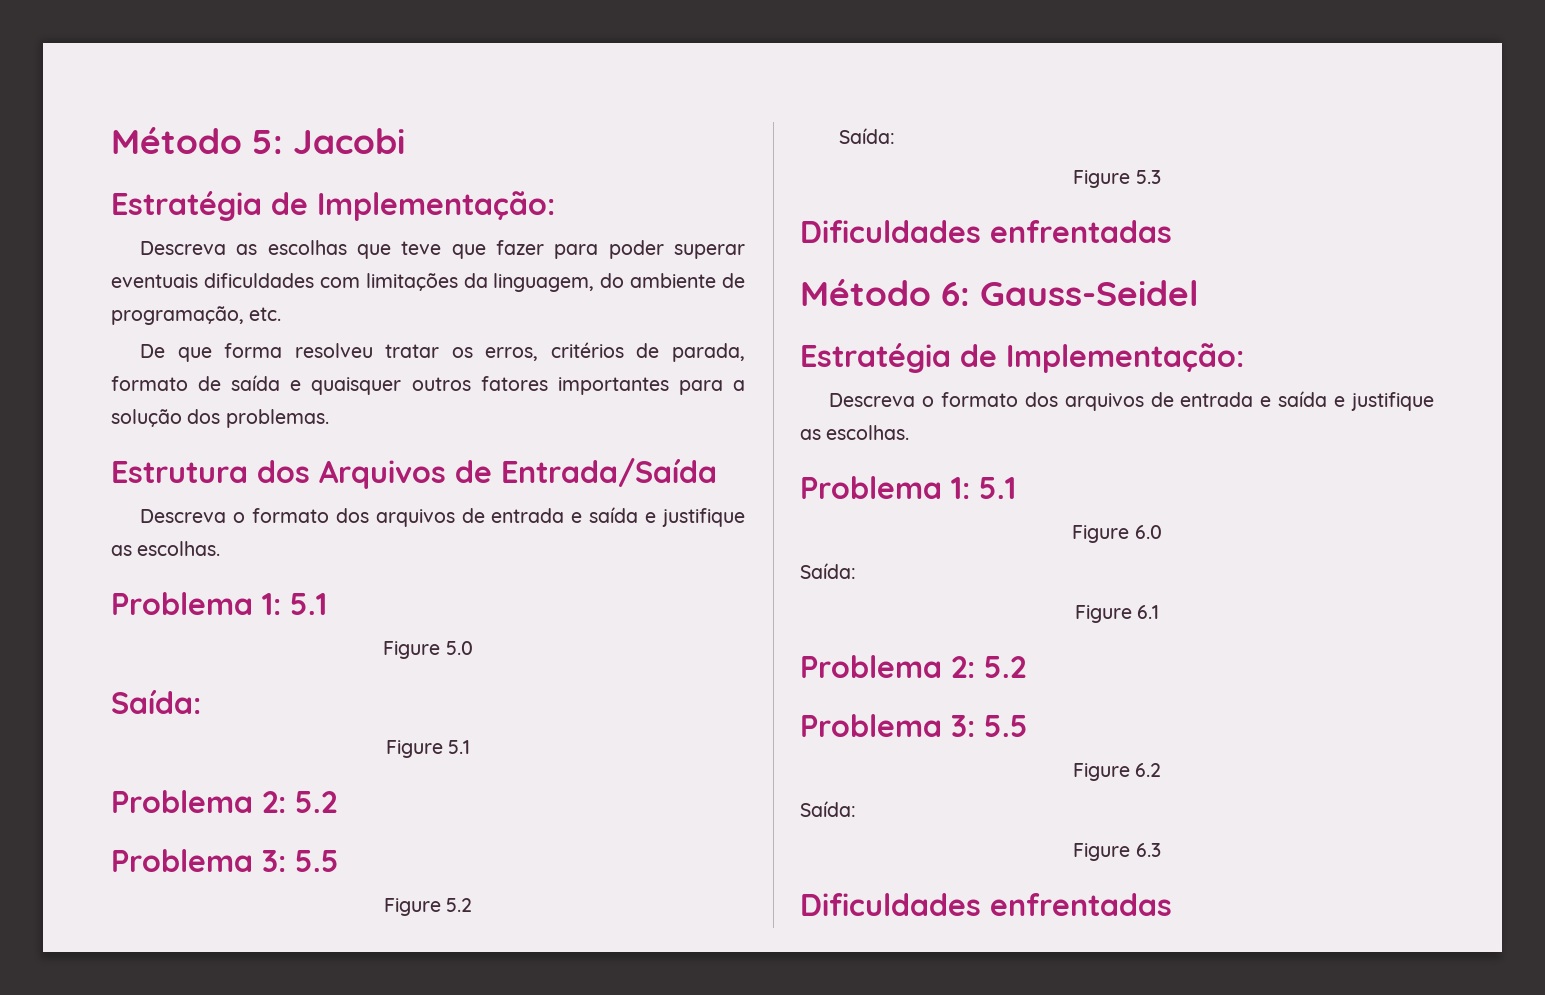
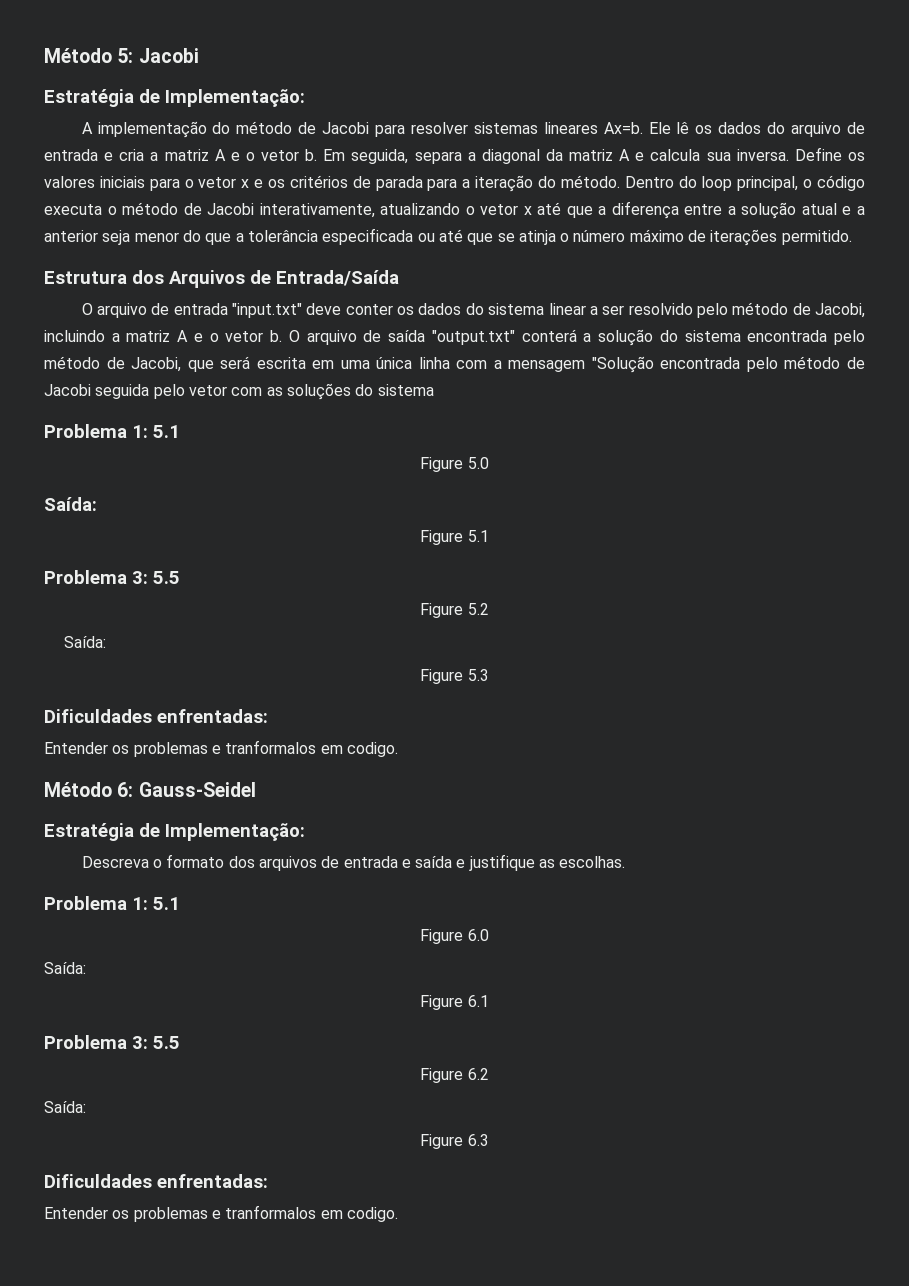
- Descreva as escolhas que teve que fazer para poder superar eventuais dificuldades com limitações da linguagem, do ambiente de programação, etc.
- De que forma resolveu tratar os erros, critérios de parada, formato de saída e quaisquer outros fatores importantes para a solução dos problemas.
+ A implementação do método de Jacobi para resolver sistemas lineares Ax=b. Ele lê os dados do arquivo de entrada e cria a matriz A e o vetor b. Em seguida, separa a diagonal da matriz A e calcula sua inversa. Define os valores iniciais para o vetor x e os critérios de parada para a iteração do método. Dentro do loop principal, o código executa o método de Jacobi interativamente, atualizando o vetor x até que a diferença entre a solução atual e a anterior seja menor do que a tolerância especificada ou até que se atinja o número máximo de iterações permitido.
  Estrutura dos Arquivos de Entrada/Saída
- Descreva o formato dos arquivos de entrada e saída e justifique as escolhas.
+ O arquivo de entrada "input.txt" deve conter os dados do sistema linear a ser resolvido pelo método de Jacobi, incluindo a matriz A e o vetor b. O arquivo de saída "output.txt" conterá a solução do sistema encontrada pelo método de Jacobi, que será escrita em uma única linha com a mensagem "Solução encontrada pelo método de Jacobi seguida pelo vetor com as soluções do sistema
  Figure 5.1
- Problema 2: 5.2
  Figure 5.3
- Dificuldades enfrentadas
+ Dificuldades enfrentadas:
+ Entender os problemas e tranformalos em codigo.
  Figure 6.1
- Problema 2: 5.2
  Figure 6.3
- Dificuldades enfrentadas
+ Dificuldades enfrentadas:
+ Entender os problemas e tranformalos em codigo.

